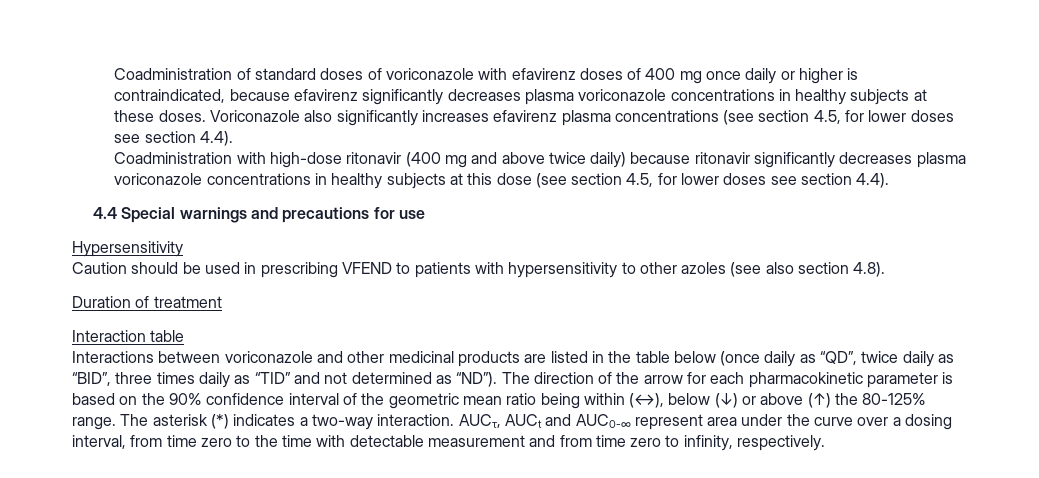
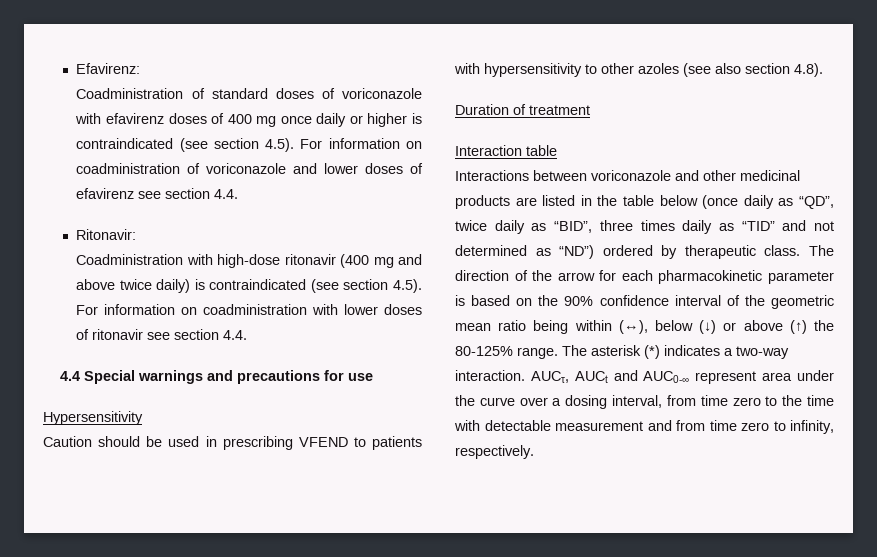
+ Efavirenz:
- Coadministration of standard doses of voriconazole with efavirenz doses of 400 mg once daily or higher is contraindicated, because efavirenz significantly decreases plasma voriconazole concentrations in healthy subjects at these doses. Voriconazole also significantly increases efavirenz plasma concentrations (see section 4.5, for lower doses see section 4.4).
+ Coadministration of standard doses of voriconazole with efavirenz doses of 400 mg once daily or higher is contraindicated (see section 4.5). For information on coadministration of voriconazole and lower doses of efavirenz see section 4.4.
+ Ritonavir:
- Coadministration with high-dose ritonavir (400 mg and above twice daily) because ritonavir significantly decreases plasma voriconazole concentrations in healthy subjects at this dose (see section 4.5, for lower doses see section 4.4).
+ Coadministration with high-dose ritonavir (400 mg and above twice daily) is contraindicated (see section 4.5). For information on coadministration with lower doses of ritonavir see section 4.4.
- Interactions between voriconazole and other medicinal products are listed in the table below (once daily as “QD”, twice daily as “BID”, three times daily as “TID” and not determined as “ND”).
+ Interactions between voriconazole and other medicinal products are listed in the table below (once daily as “QD”, twice daily as “BID”, three times daily as “TID” and not determined as “ND”) ordered by therapeutic class.

